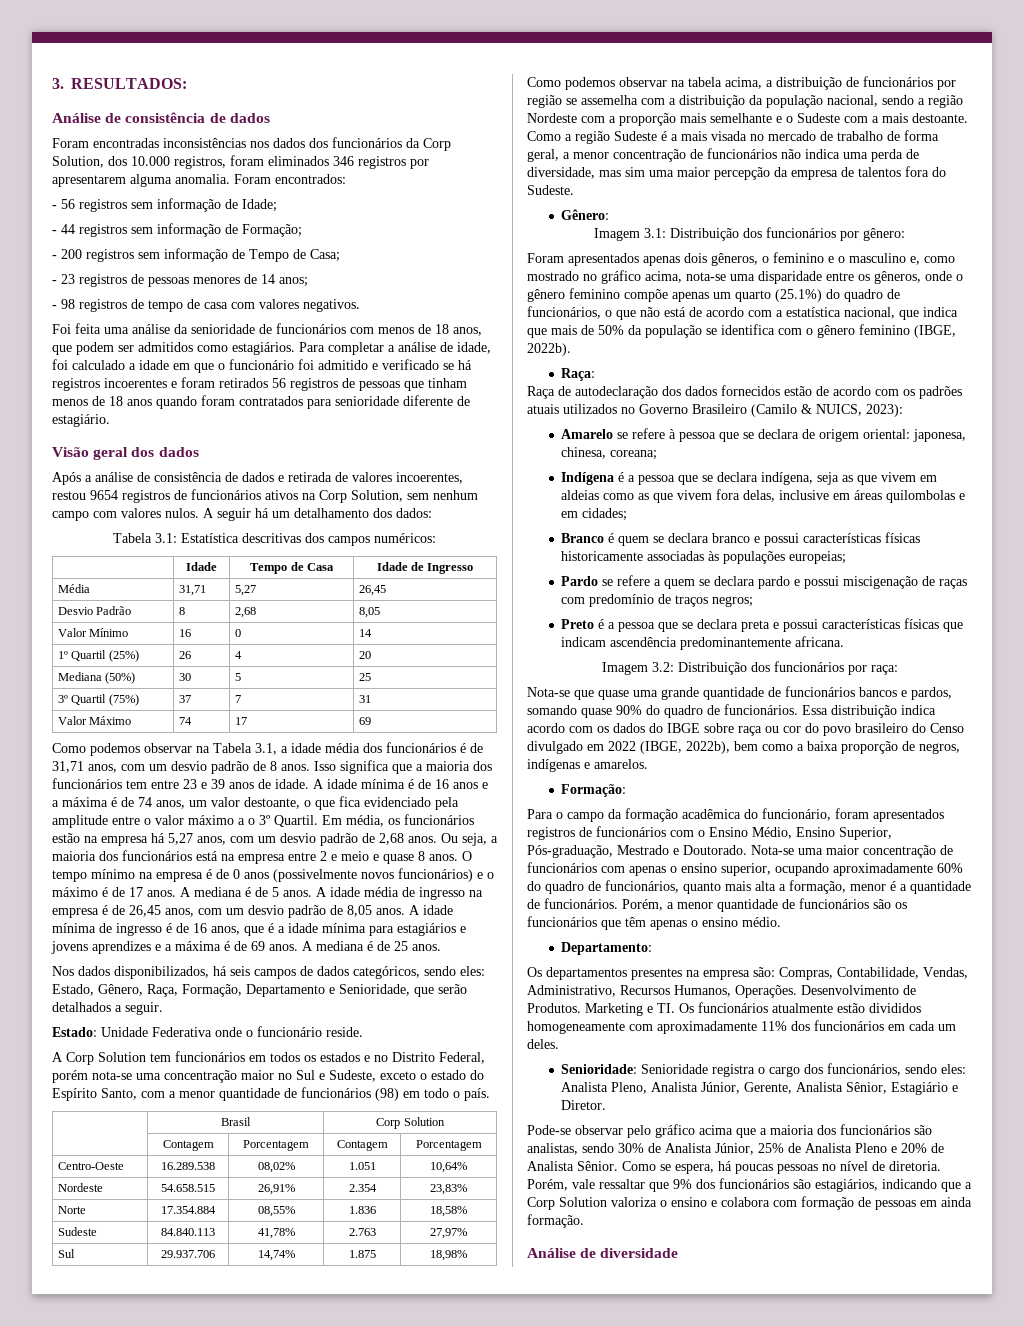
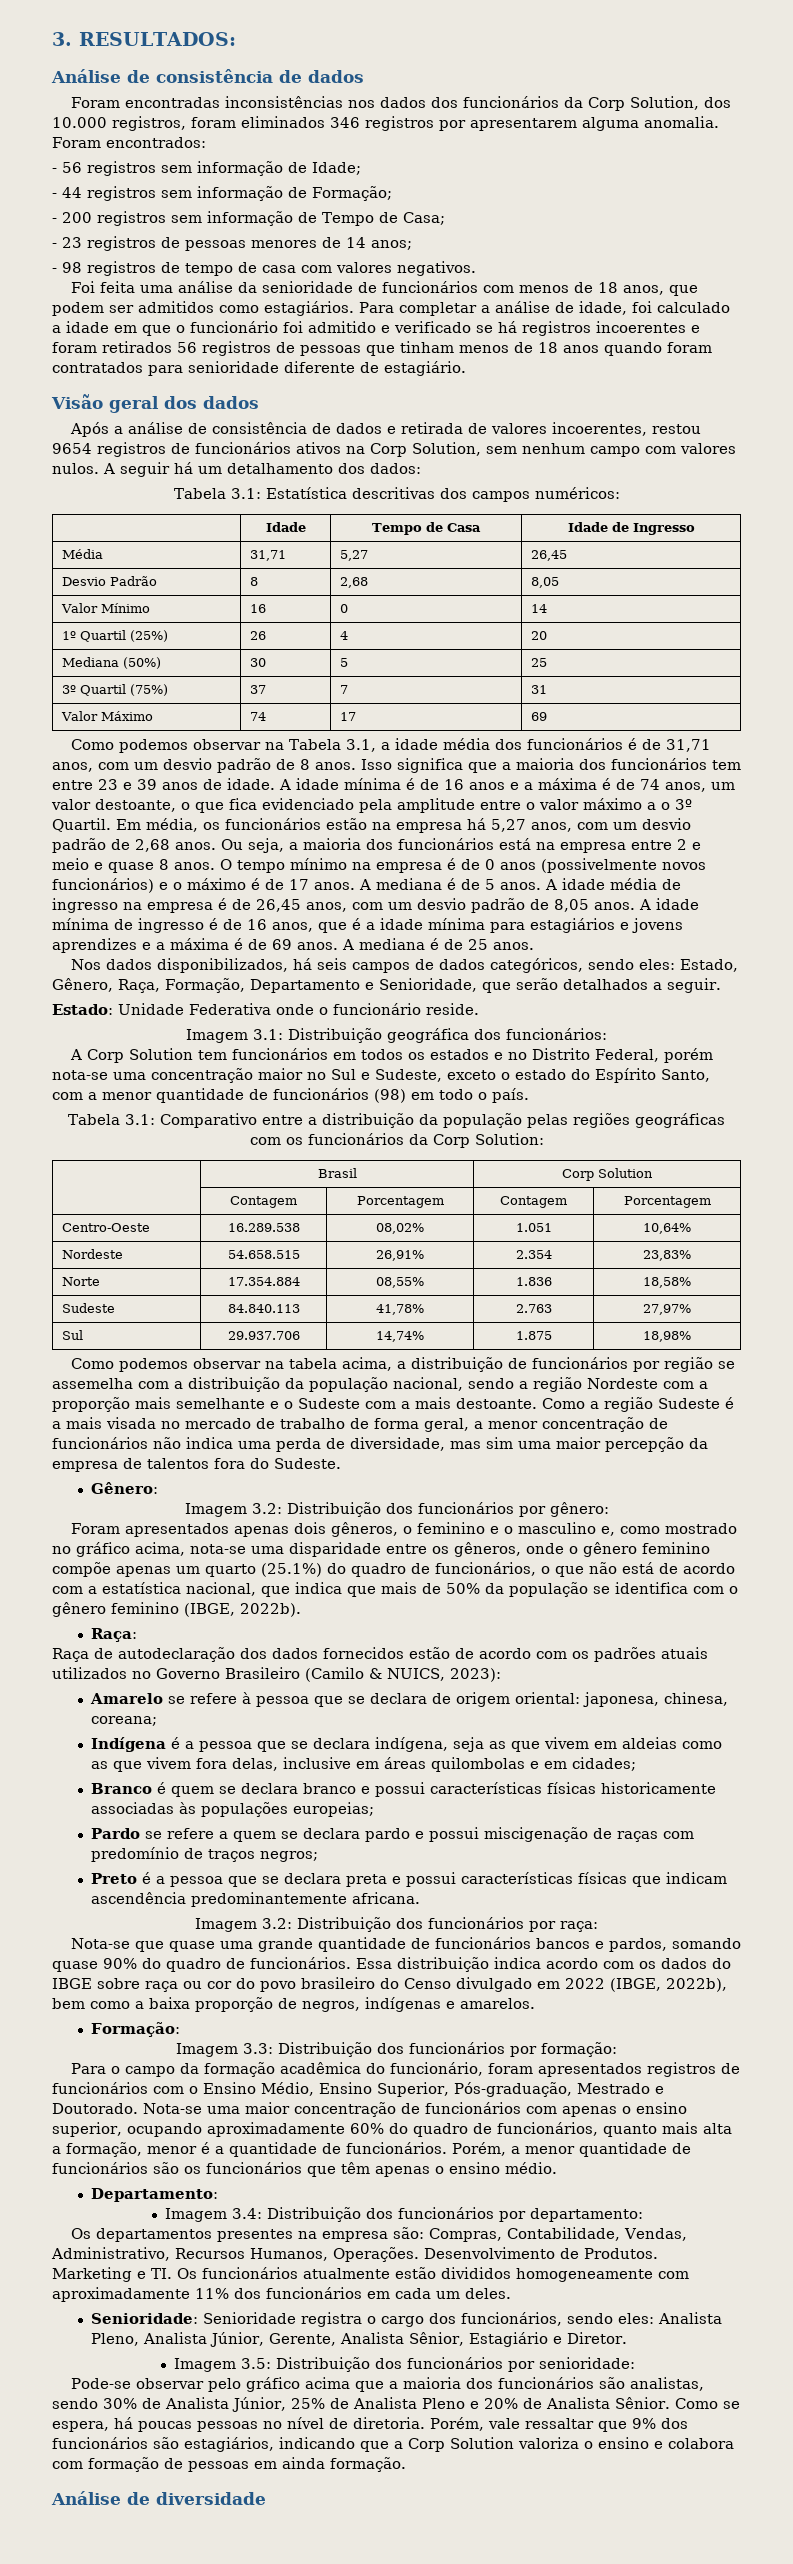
+ Imagem 3.1: Distribuição geográfica dos funcionários:
+ Tabela 3.1: Comparativo entre a distribuição da população pelas regiões geográficas com os funcionários da Corp Solution:
- Imagem 3.1: Distribuição dos funcionários por gênero:
+ Imagem 3.2: Distribuição dos funcionários por gênero:
+ Imagem 3.3: Distribuição dos funcionários por formação:
+ Imagem 3.4: Distribuição dos funcionários por departamento:
+ Imagem 3.5: Distribuição dos funcionários por senioridade:

